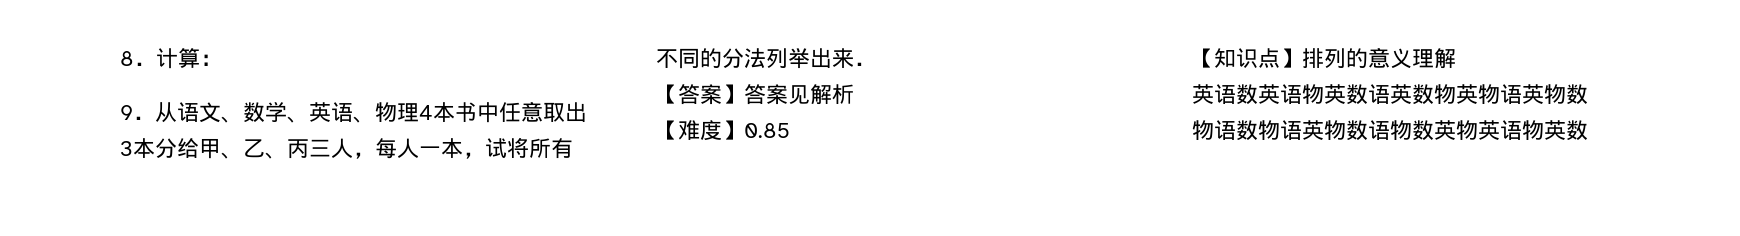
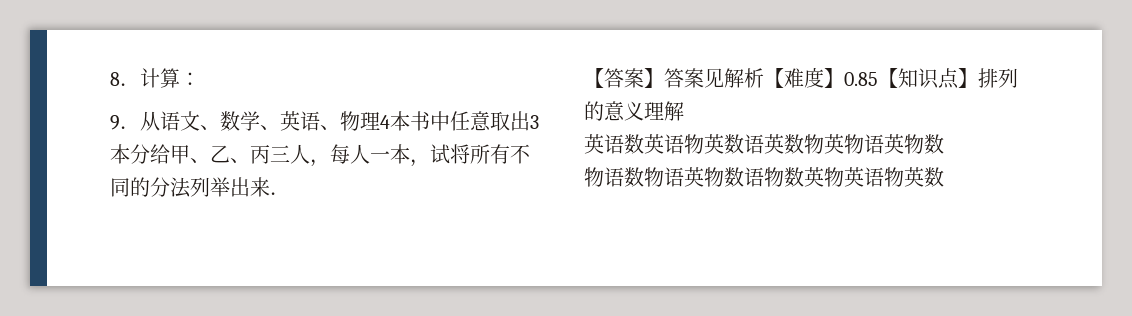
- 【答案】答案见解析
- 【难度】0.85
- 【知识点】排列的意义理解
+ 【答案】答案见解析【难度】0.85【知识点】排列的意义理解

